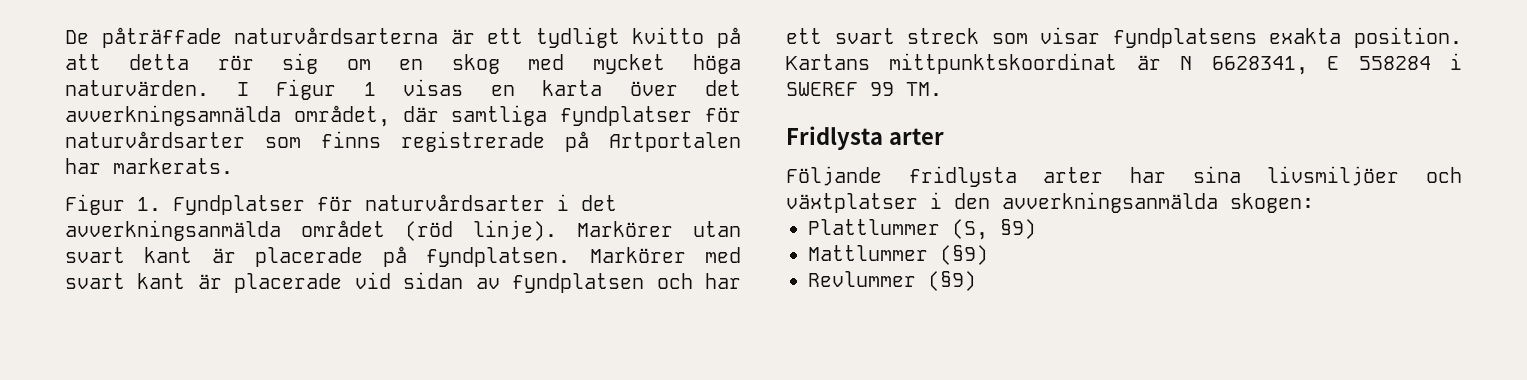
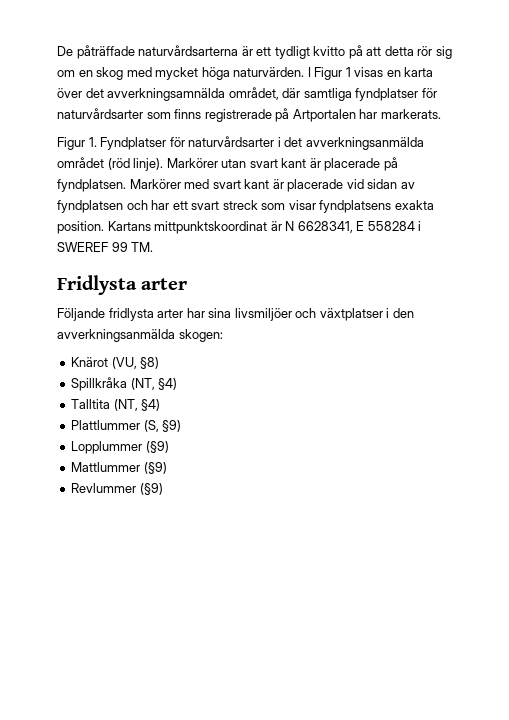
+ Knärot (VU, §8)
+ Spillkråka (NT, §4)
+ Talltita (NT, §4)
+ Lopplummer (§9)

